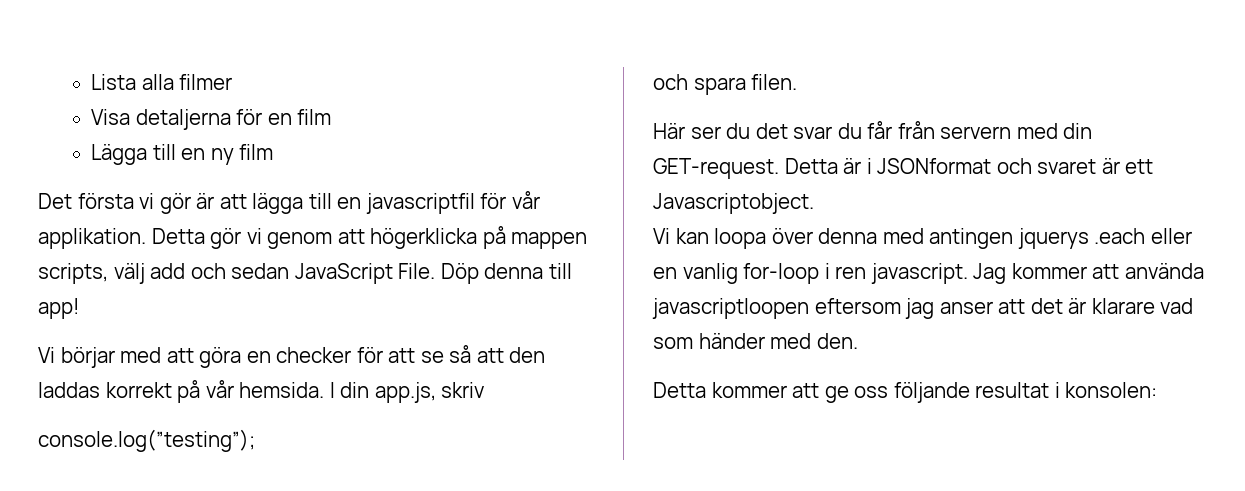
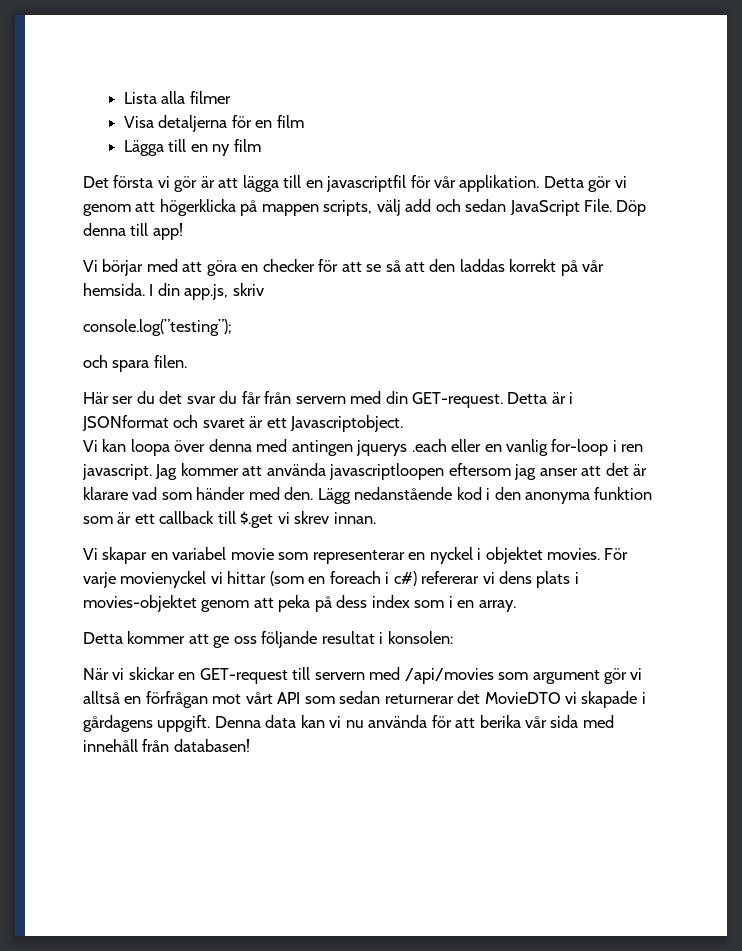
+ Lägg nedanstående kod i den anonyma funktion som är ett callback till $.get vi skrev innan.
+ Vi skapar en variabel movie som representerar en nyckel i objektet movies. För varje movienyckel vi hittar (som en foreach i c#) refererar vi dens plats i movies-objektet genom att peka på dess index som i en array.
+ När vi skickar en GET-request till servern med /api/movies som argument gör vi alltså en förfrågan mot vårt API som sedan returnerar det MovieDTO vi skapade i gårdagens uppgift. Denna data kan vi nu använda för att berika vår sida med innehåll från databasen!

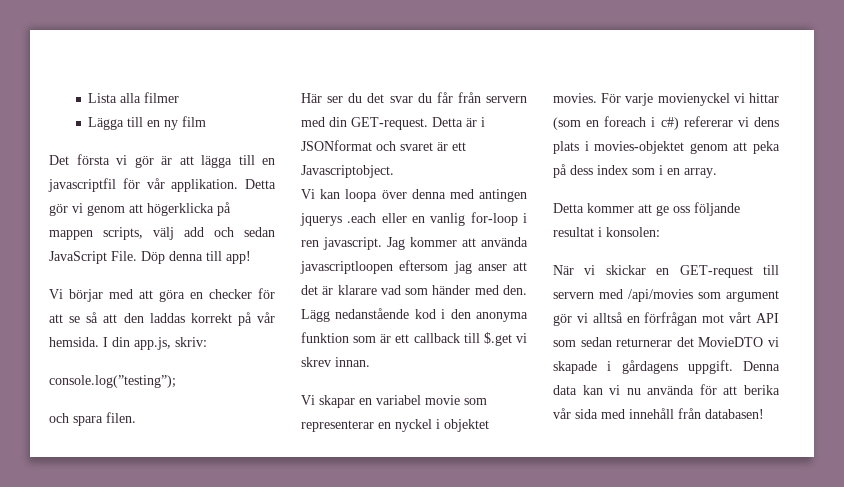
- Visa detaljerna för en film
- I din app.js, skriv
+ I din app.js, skriv:

